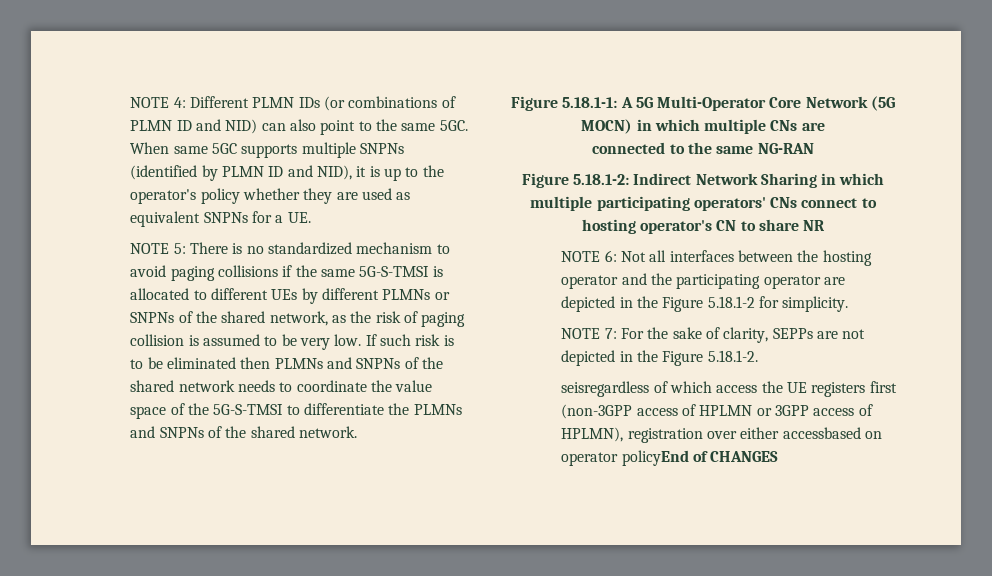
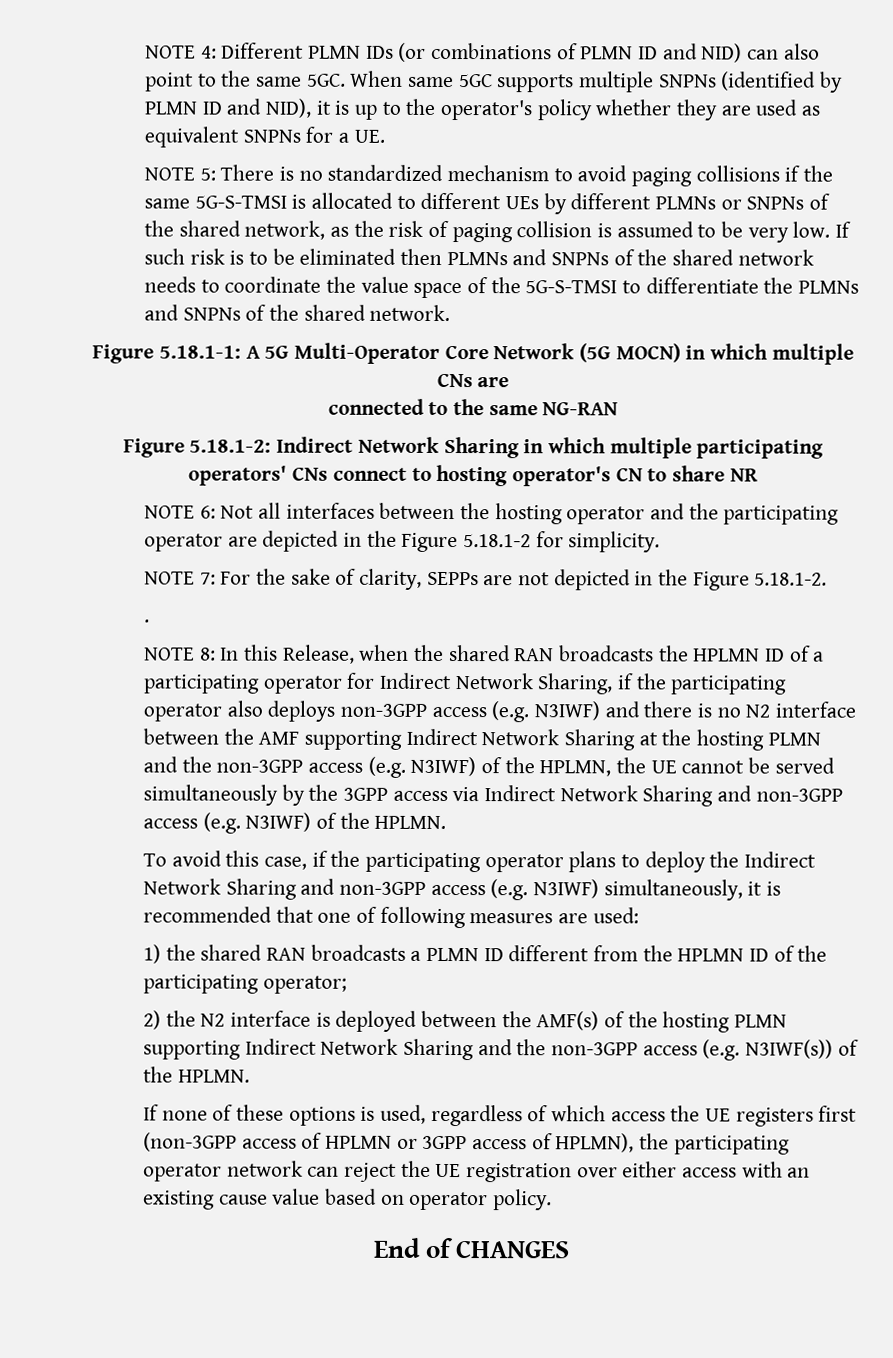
- seisregardless of which access the UE registers first (non-3GPP access of HPLMN or 3GPP access of HPLMN), registration over either accessbased on operator policyEnd of CHANGES
+ .
+ NOTE 8: In this Release, when the shared RAN broadcasts the HPLMN ID of a participating operator for Indirect Network Sharing, if the participating operator also deploys non-3GPP access (e.g. N3IWF) and there is no N2 interface between the AMF supporting Indirect Network Sharing at the hosting PLMN and the non-3GPP access (e.g. N3IWF) of the HPLMN, the UE cannot be served simultaneously by the 3GPP access via Indirect Network Sharing and non-3GPP access (e.g. N3IWF) of the HPLMN.
+ To avoid this case, if the participating operator plans to deploy the Indirect Network Sharing and non-3GPP access (e.g. N3IWF) simultaneously, it is recommended that one of following measures are used:
+ 1) the shared RAN broadcasts a PLMN ID different from the HPLMN ID of the participating operator;
+ 2) the N2 interface is deployed between the AMF(s) of the hosting PLMN supporting Indirect Network Sharing and the non-3GPP access (e.g. N3IWF(s)) of the HPLMN.
+ If none of these options is used, regardless of which access the UE registers first (non-3GPP access of HPLMN or 3GPP access of HPLMN), the participating operator network can reject the UE registration over either access with an existing cause value based on operator policy.
+ End of CHANGES

